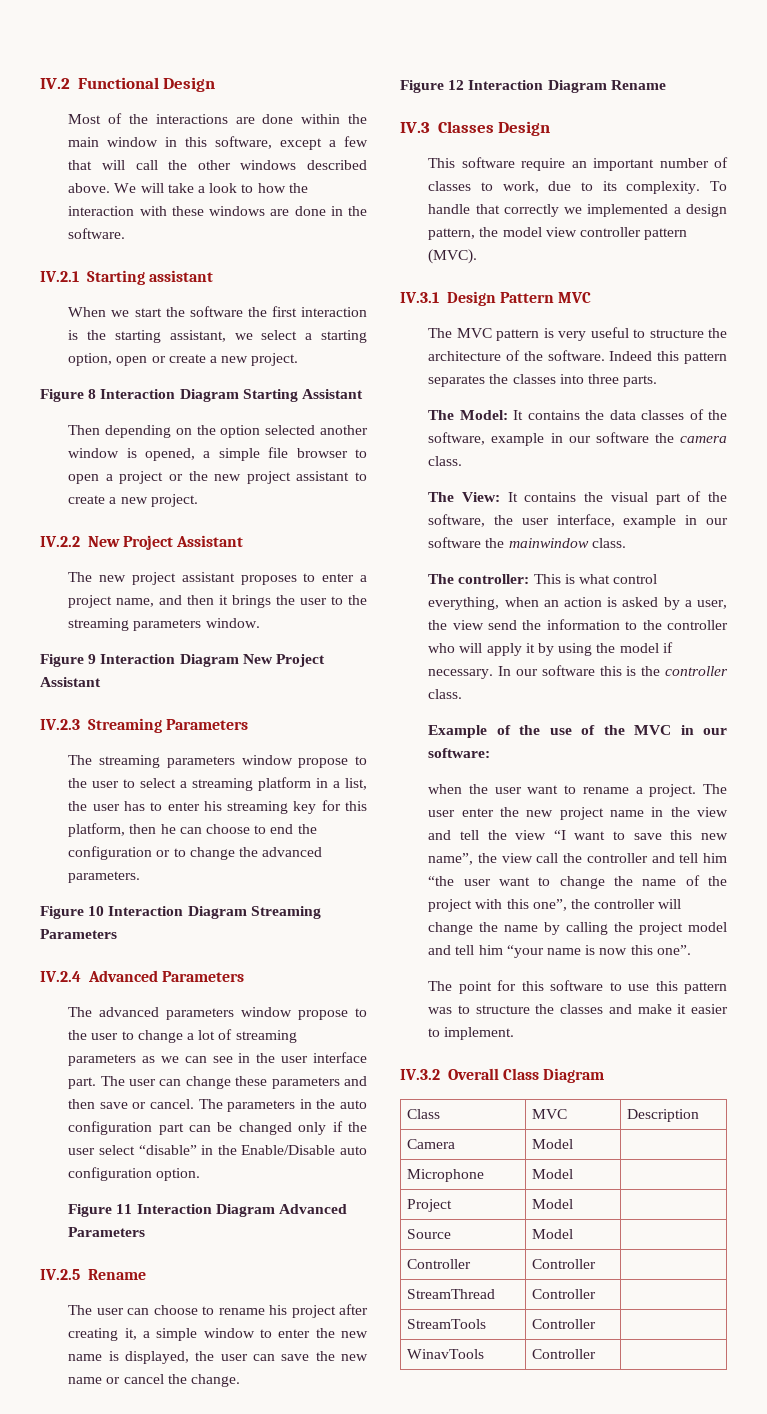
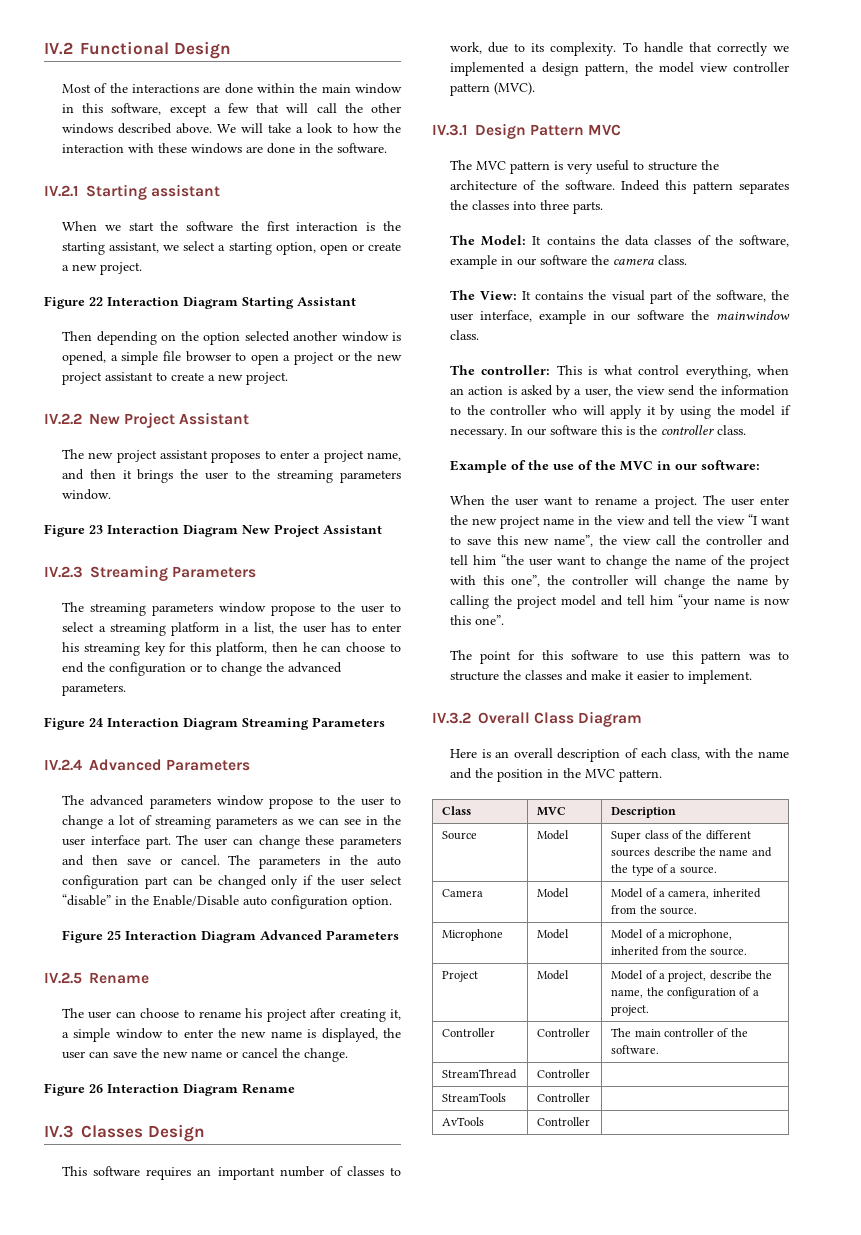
- Figure 8 Interaction Diagram Starting Assistant
+ Figure 22 Interaction Diagram Starting Assistant
- Figure 9 Interaction Diagram New Project Assistant
+ Figure 23 Interaction Diagram New Project Assistant
- Figure 10 Interaction Diagram Streaming Parameters
+ Figure 24 Interaction Diagram Streaming Parameters
- Figure 11 Interaction Diagram Advanced Parameters
+ Figure 25 Interaction Diagram Advanced Parameters
- Figure 12 Interaction Diagram Rename
+ Figure 26 Interaction Diagram Rename
- This software require an important number of classes to work, due to its complexity.
+ This software requires an important number of classes to work, due to its complexity.
- when the user want to rename a project.
+ When the user want to rename a project.
+ Here is an overall description of each class, with the name and the position in the MVC pattern.
  Class | MVC | Description
- Camera | Model |
- Microphone | Model |
+ Source | Model | Super class of the different sources describe the name and the type of a source.
+ Camera | Model | Model of a camera, inherited from the source.
+ Microphone | Model | Model of a microphone, inherited from the source.
- Project | Model |
- Source | Model |
- Controller | Controller |
+ Project | Model | Model of a project, describe the name, the configuration of a project.
+ Controller | Controller | The main controller of the software.
- WinavTools | Controller |
+ AvTools | Controller |

